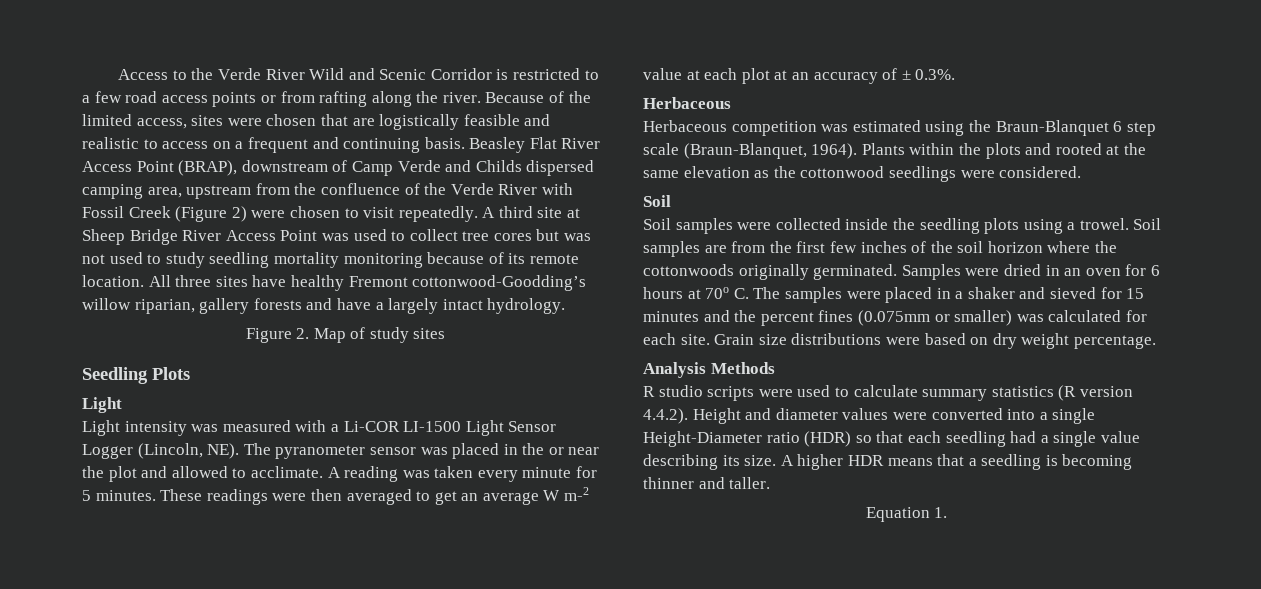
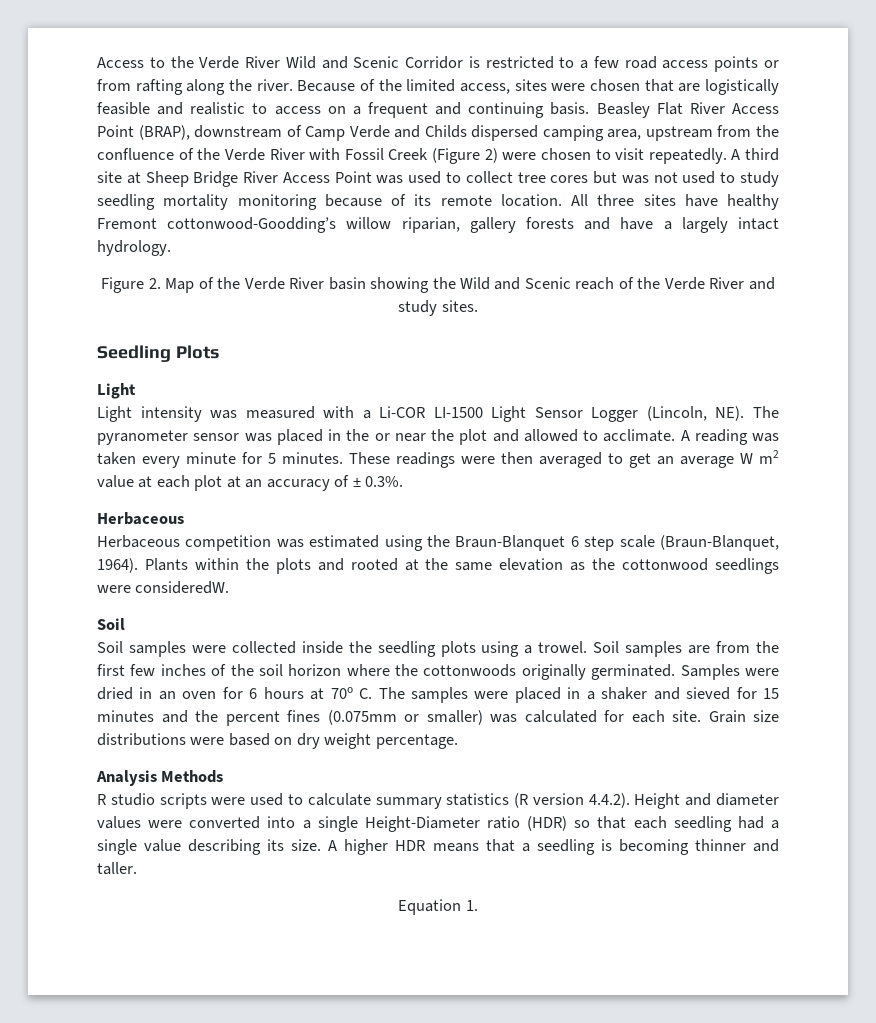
- Figure 2. Map of study sites
+ Figure 2. Map of the Verde River basin showing the Wild and Scenic reach of the Verde River and study sites.
- These readings were then averaged to get an average W m-2 value at each plot at an accuracy of ± 0.3%.
+ These readings were then averaged to get an average W m2 value at each plot at an accuracy of ± 0.3%.
- Plants within the plots and rooted at the same elevation as the cottonwood seedlings were considered.
+ Plants within the plots and rooted at the same elevation as the cottonwood seedlings were consideredW.

